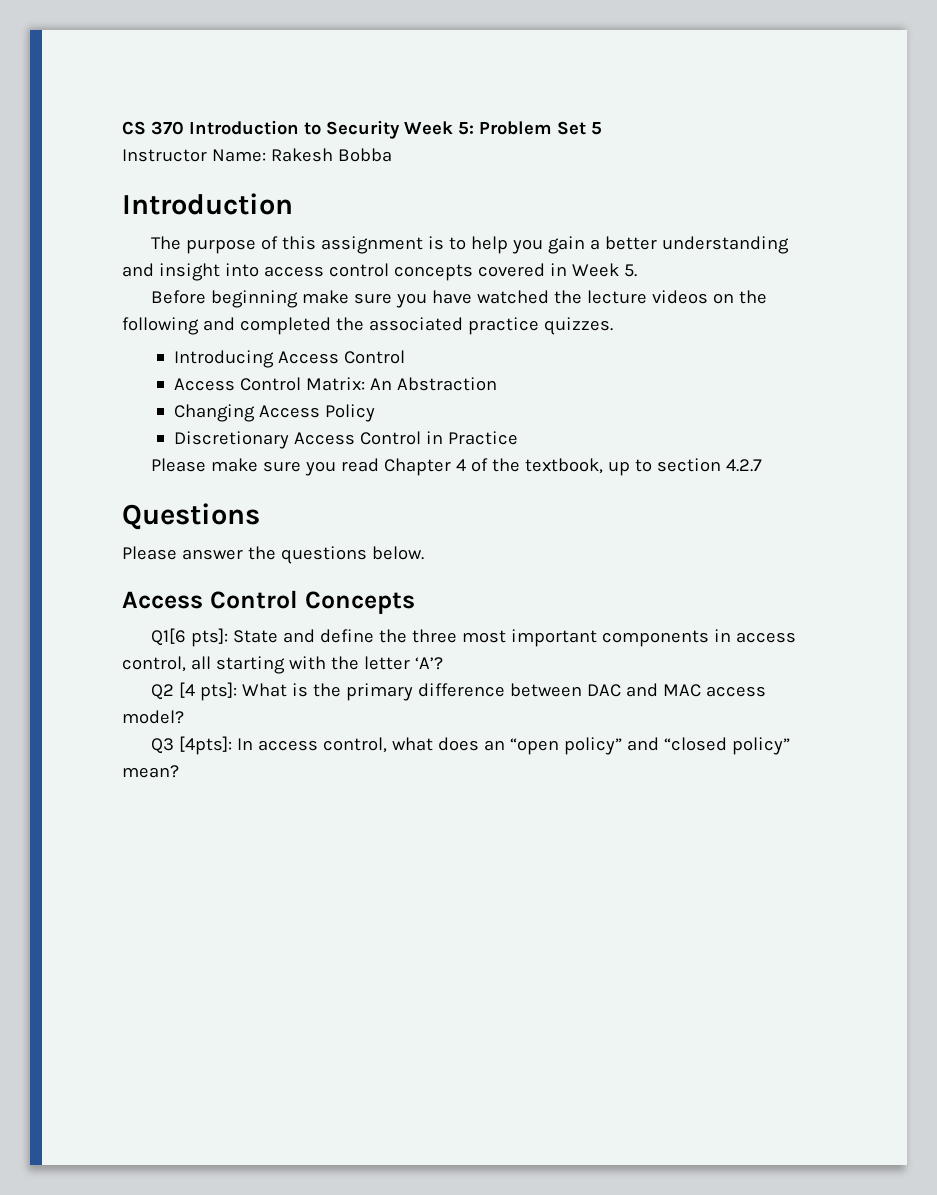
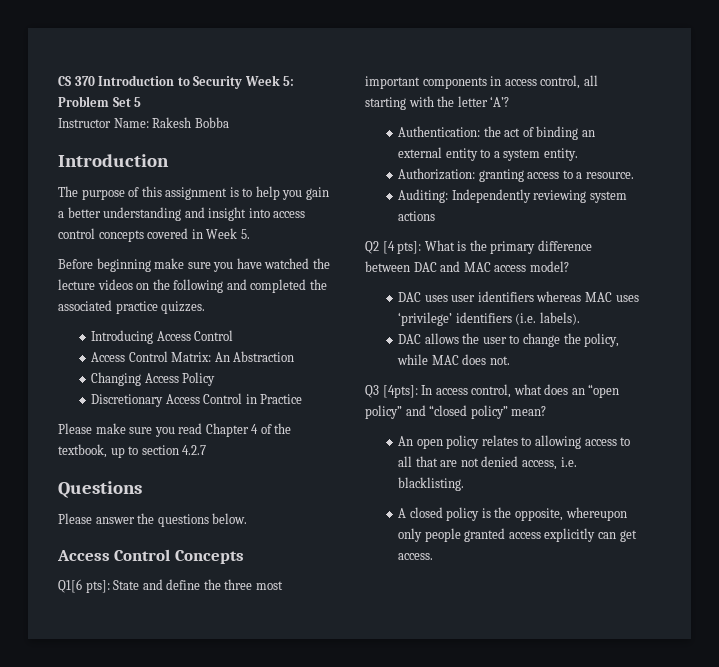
+ Authentication: the act of binding an external entity to a system entity.
+ Authorization: granting access to a resource.
+ Auditing: Independently reviewing system actions
+ DAC uses user identifiers whereas MAC uses ‘privilege’ identifiers (i.e. labels).
+ DAC allows the user to change the policy, while MAC does not.
+ An open policy relates to allowing access to all that are not denied access, i.e. blacklisting.
+ A closed policy is the opposite, whereupon only people granted access explicitly can get access.

